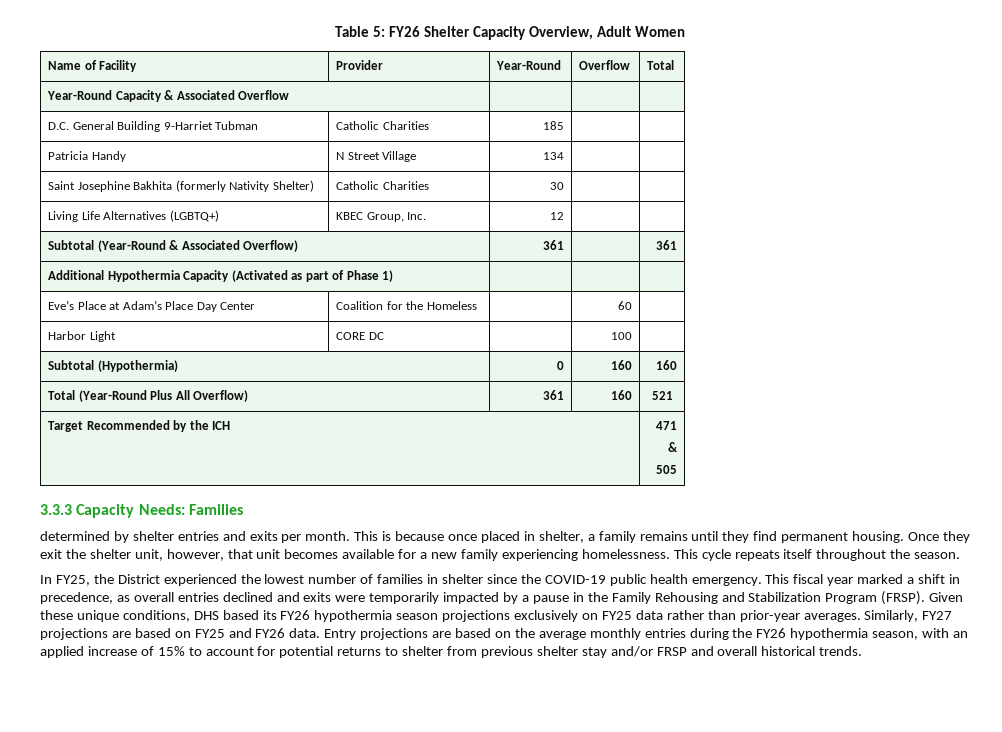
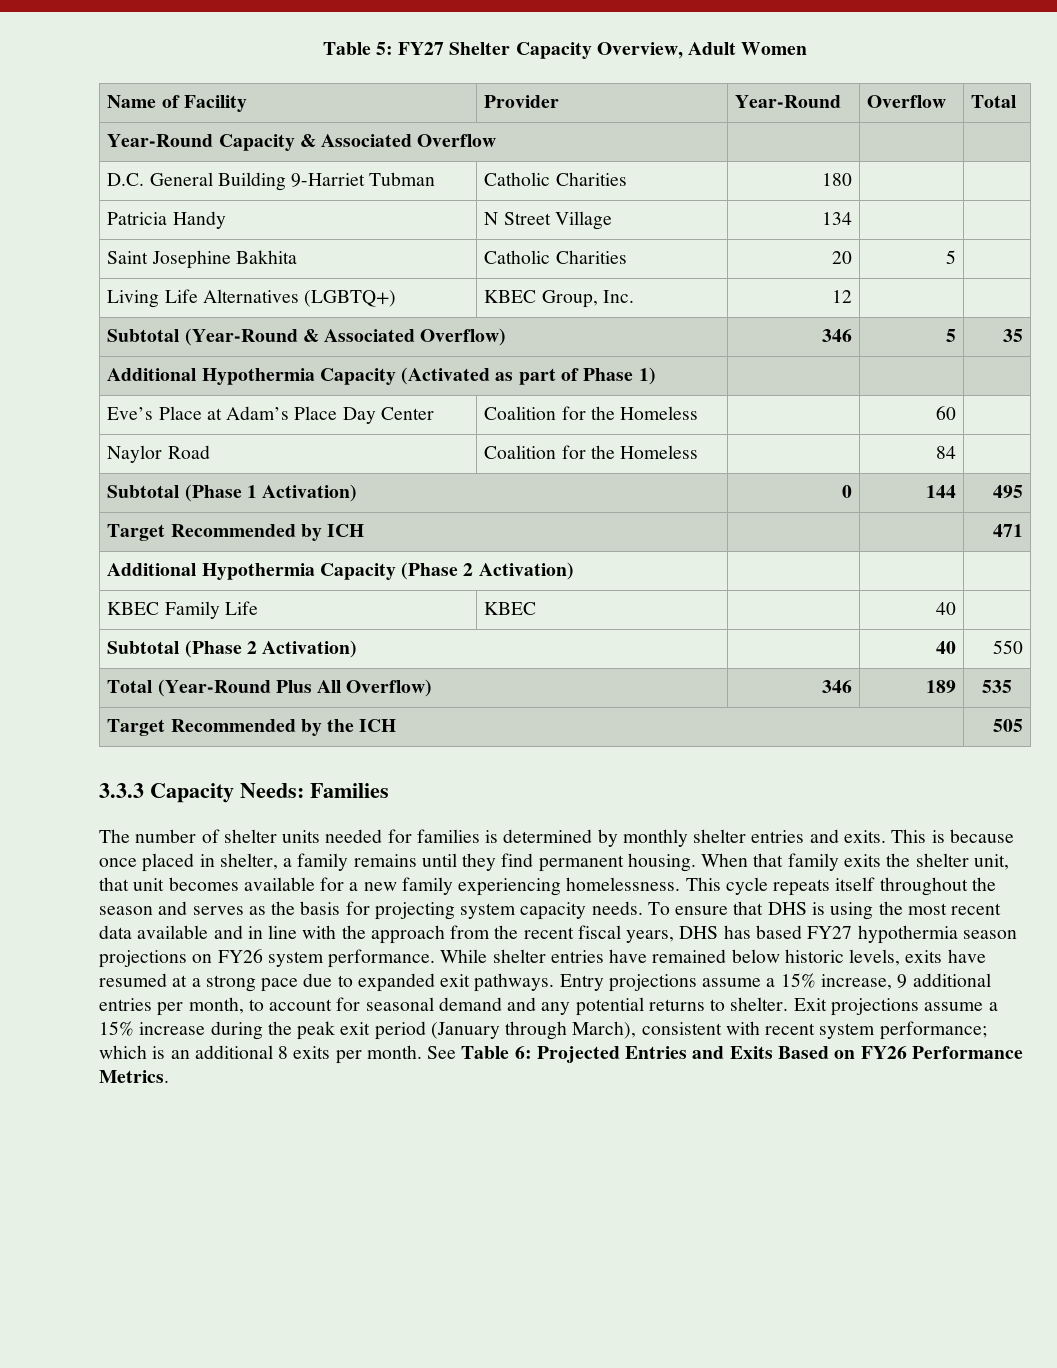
- Table 5: FY26 Shelter Capacity Overview, Adult Women
+ Table 5: FY27 Shelter Capacity Overview, Adult Women
- D.C. General Building 9-Harriet Tubman | Catholic Charities | 185 | |
+ D.C. General Building 9-Harriet Tubman | Catholic Charities | 180 | |
- Saint Josephine Bakhita (formerly Nativity Shelter) | Catholic Charities | 30 | |
+ Saint Josephine Bakhita | Catholic Charities | 20 | 5 |
- Subtotal (Year-Round & Associated Overflow) | 361 | | 361
+ Subtotal (Year-Round & Associated Overflow) | 346 | 5 | 35
- Harbor Light | CORE DC | | 100 |
- Subtotal (Hypothermia) | 0 | 160 | 160
+ Naylor Road | Coalition for the Homeless | | 84 |
+ Subtotal (Phase 1 Activation) | 0 | 144 | 495
+ Target Recommended by ICH | | | 471
+ Additional Hypothermia Capacity (Phase 2 Activation) | | |
+ KBEC Family Life | KBEC | | 40 |
+ Subtotal (Phase 2 Activation) | | 40 | 550
- Total (Year-Round Plus All Overflow) | 361 | 160 | 521
+ Total (Year-Round Plus All Overflow) | 346 | 189 | 535
- Target Recommended by the ICH | 471
- &
- 505
+ Target Recommended by the ICH | 505
- determined by shelter entries and exits per month.
+ The number of shelter units needed for families is determined by monthly shelter entries and exits.
- Once they exit the shelter unit, however, that unit becomes available for a new family experiencing homelessness.
+ When that family exits the shelter unit, that unit becomes available for a new family experiencing homelessness.
- This cycle repeats itself throughout the season.
- In FY25, the District experienced the lowest number of families in shelter since the COVID-19 public health emergency. This fiscal year marked a shift in precedence, as overall entries declined and exits were temporarily impacted by a pause in the Family Rehousing and Stabilization Program (FRSP). Given these unique conditions, DHS based its FY26 hypothermia season projections exclusively on FY25 data rather than prior-year averages. Similarly, FY27 projections are based on FY25 and FY26 data. Entry projections are based on the average monthly entries during the FY26 hypothermia season, with an applied increase of 15% to account for potential returns to shelter from previous shelter stay and/or FRSP and overall historical trends.
+ This cycle repeats itself throughout the season and serves as the basis for projecting system capacity needs. To ensure that DHS is using the most recent data available and in line with the approach from the recent fiscal years, DHS has based FY27 hypothermia season projections on FY26 system performance. While shelter entries have remained below historic levels, exits have resumed at a strong pace due to expanded exit pathways. Entry projections assume a 15% increase, 9 additional entries per month, to account for seasonal demand and any potential returns to shelter. Exit projections assume a 15% increase during the peak exit period (January through March), consistent with recent system performance; which is an additional 8 exits per month. See Table 6: Projected Entries and Exits Based on FY26 Performance Metrics.

